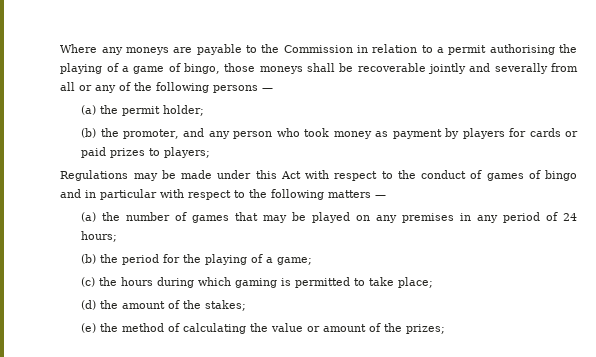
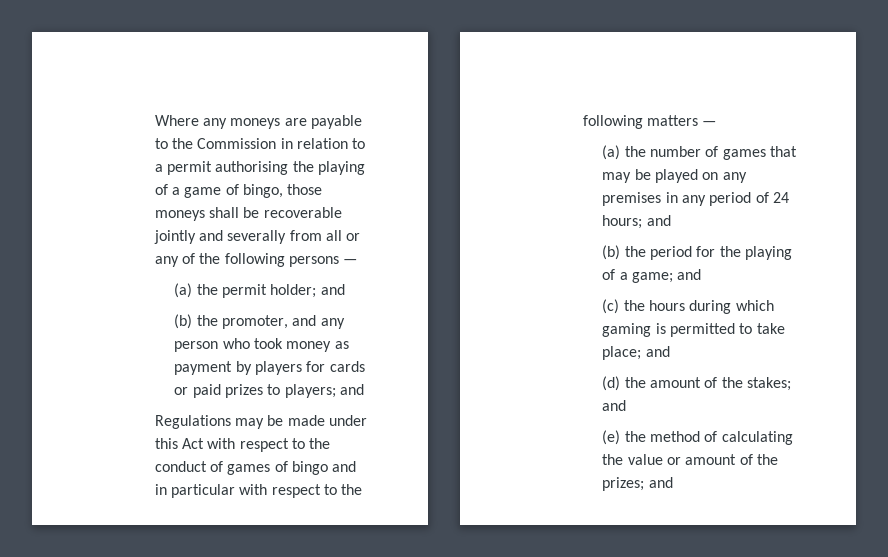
- (a) the permit holder;
+ (a) the permit holder; and
- (b) the promoter, and any person who took money as payment by players for cards or paid prizes to players;
+ (b) the promoter, and any person who took money as payment by players for cards or paid prizes to players; and
- (a) the number of games that may be played on any premises in any period of 24 hours;
+ (a) the number of games that may be played on any premises in any period of 24 hours; and
- (b) the period for the playing of a game;
+ (b) the period for the playing of a game; and
- (c) the hours during which gaming is permitted to take place;
+ (c) the hours during which gaming is permitted to take place; and
- (d) the amount of the stakes;
+ (d) the amount of the stakes; and
- (e) the method of calculating the value or amount of the prizes;
+ (e) the method of calculating the value or amount of the prizes; and

